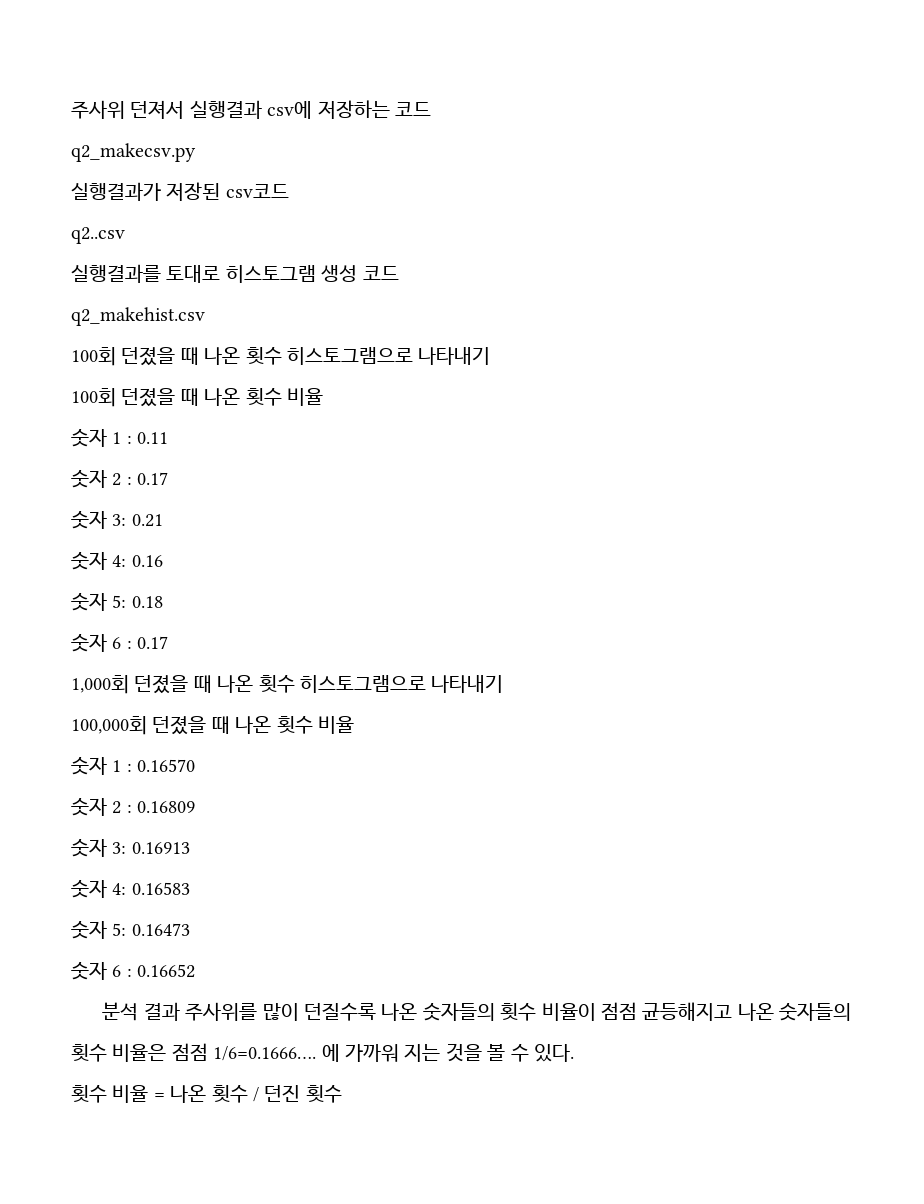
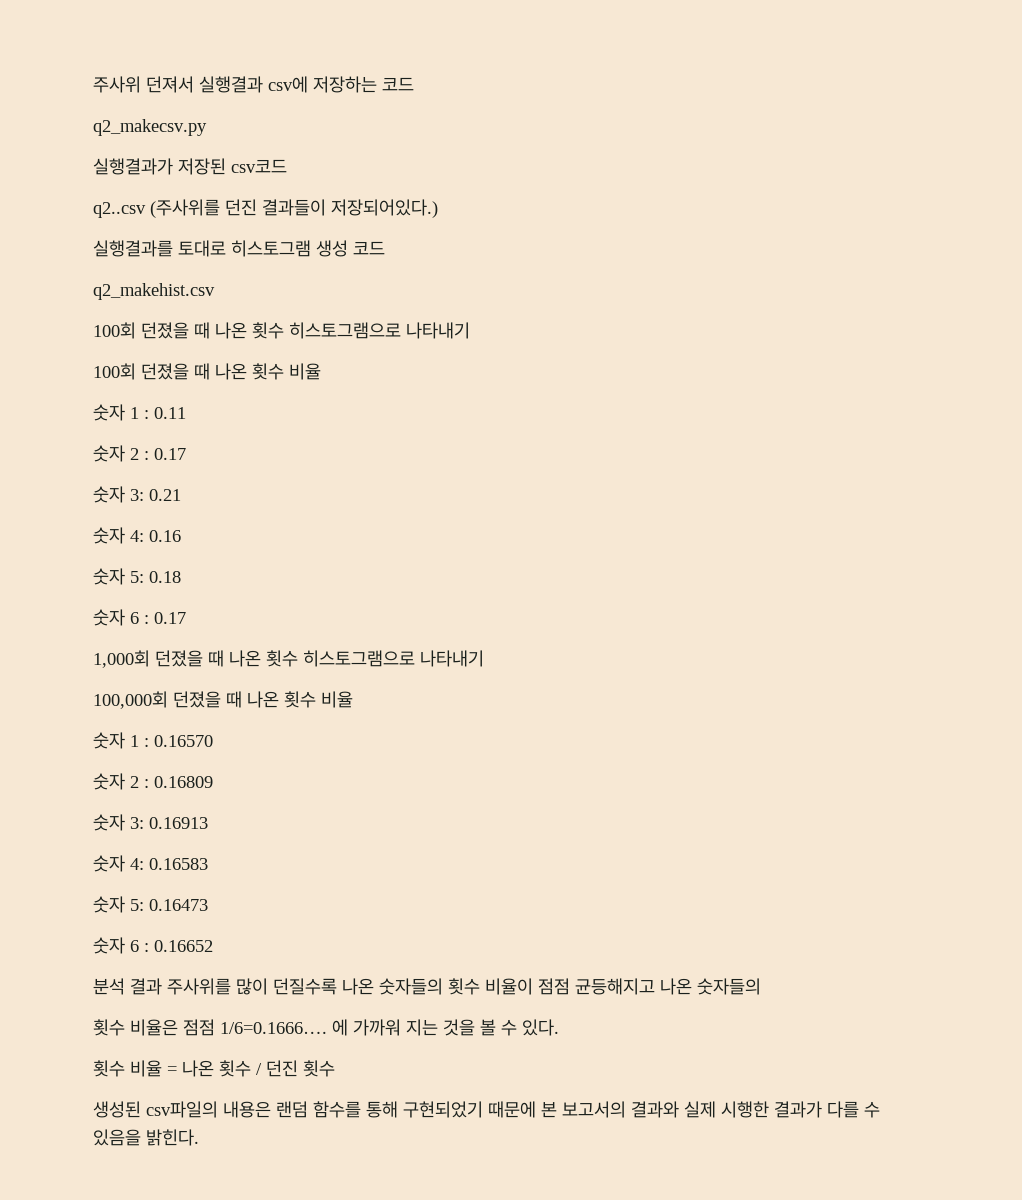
- q2..csv
+ q2..csv (주사위를 던진 결과들이 저장되어있다.)
+ 생성된 csv파일의 내용은 랜덤 함수를 통해 구현되었기 때문에 본 보고서의 결과와 실제 시행한 결과가 다를 수 있음을 밝힌다.

